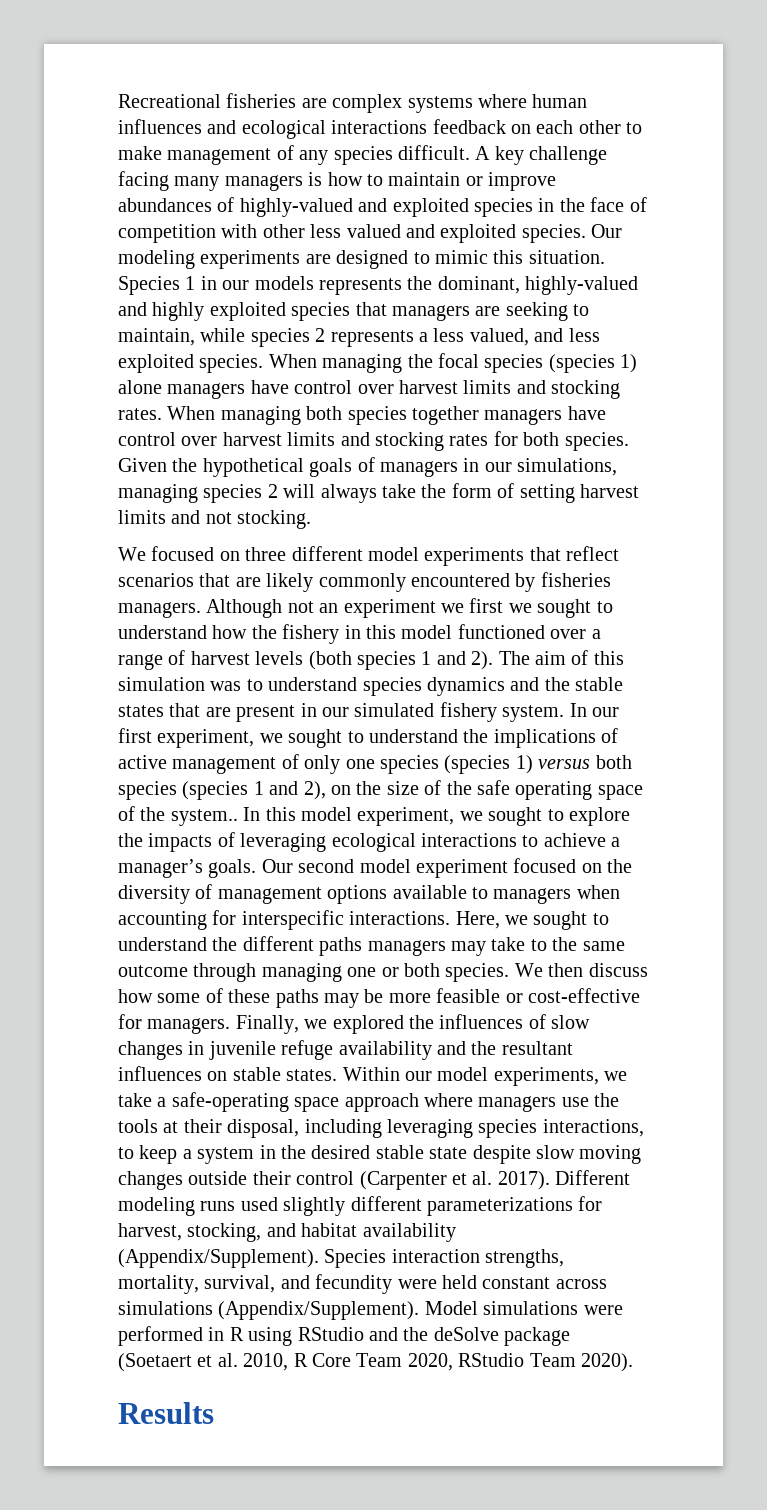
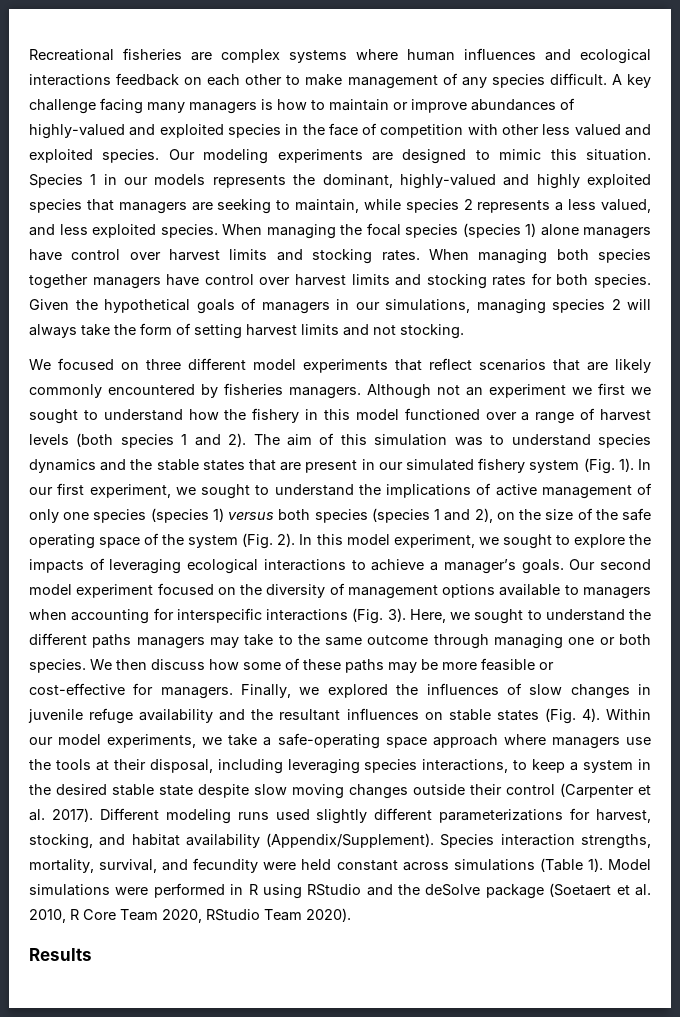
- The aim of this simulation was to understand species dynamics and the stable states that are present in our simulated fishery system.
+ The aim of this simulation was to understand species dynamics and the stable states that are present in our simulated fishery system (Fig. 1).
- In our first experiment, we sought to understand the implications of active management of only one species (species 1) versus both species (species 1 and 2), on the size of the safe operating space of the system..
+ In our first experiment, we sought to understand the implications of active management of only one species (species 1) versus both species (species 1 and 2), on the size of the safe operating space of the system (Fig. 2).
- Our second model experiment focused on the diversity of management options available to managers when accounting for interspecific interactions.
+ Our second model experiment focused on the diversity of management options available to managers when accounting for interspecific interactions (Fig. 3).
- Finally, we explored the influences of slow changes in juvenile refuge availability and the resultant influences on stable states.
+ Finally, we explored the influences of slow changes in juvenile refuge availability and the resultant influences on stable states (Fig. 4).
- Species interaction strengths, mortality, survival, and fecundity were held constant across simulations (Appendix/Supplement).
+ Species interaction strengths, mortality, survival, and fecundity were held constant across simulations (Table 1).

